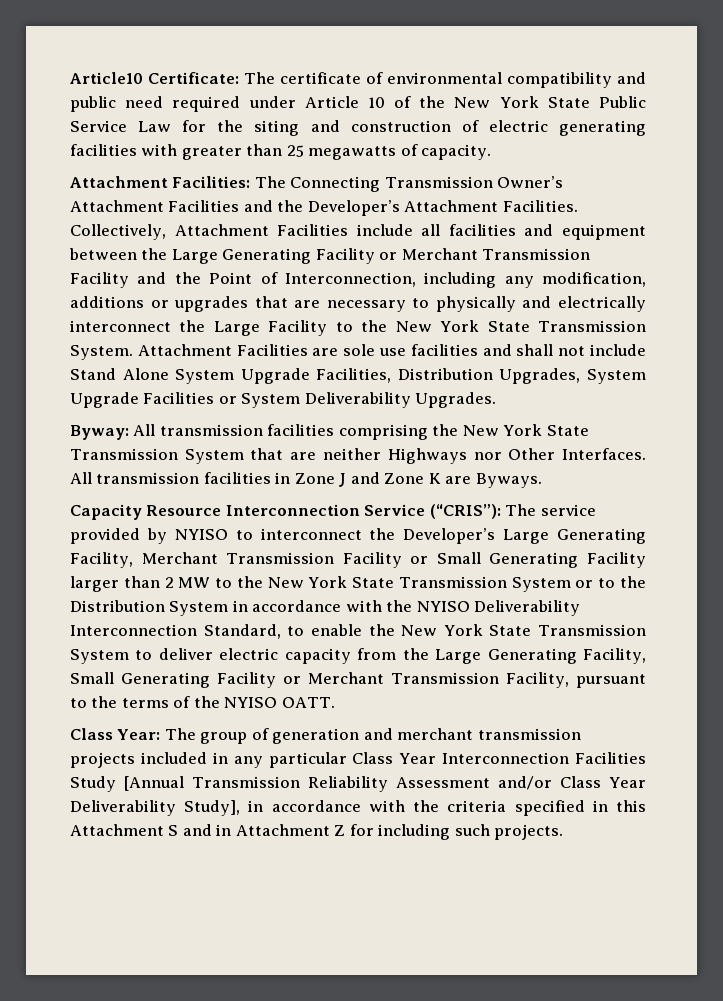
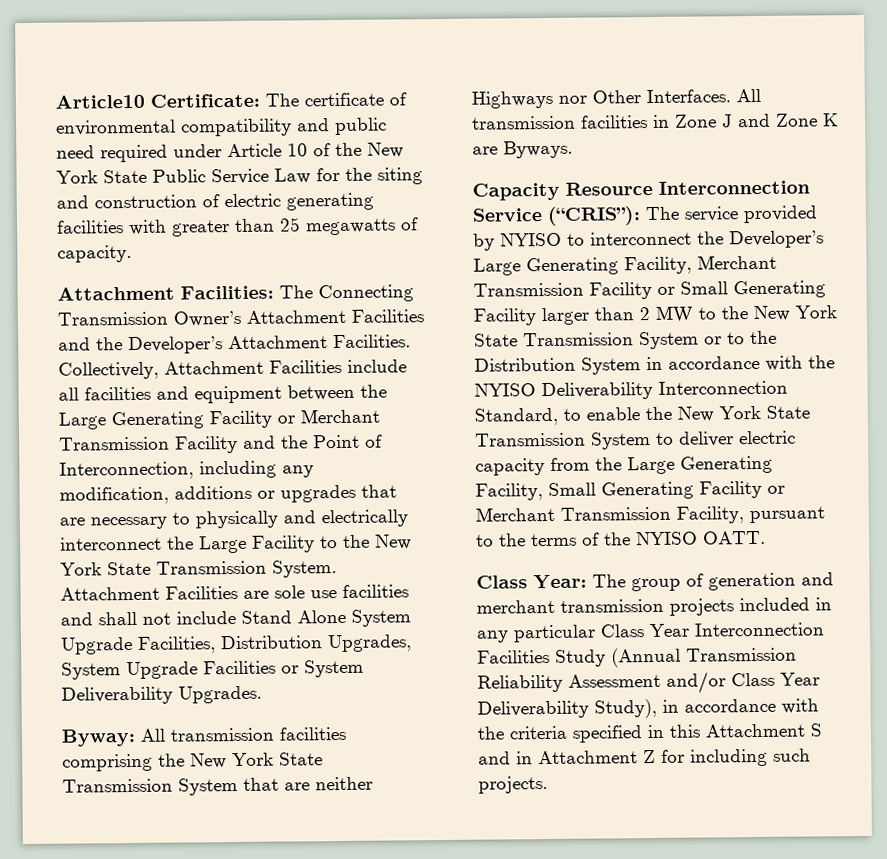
- Class Year: The group of generation and merchant transmission projects included in any particular Class Year Interconnection Facilities Study [Annual Transmission Reliability Assessment and/or Class Year Deliverability Study], in accordance with the criteria specified in this Attachment S and in Attachment Z for including such projects.
+ Class Year: The group of generation and merchant transmission projects included in any particular Class Year Interconnection Facilities Study (Annual Transmission Reliability Assessment and/or Class Year Deliverability Study), in accordance with the criteria specified in this Attachment S and in Attachment Z for including such projects.

